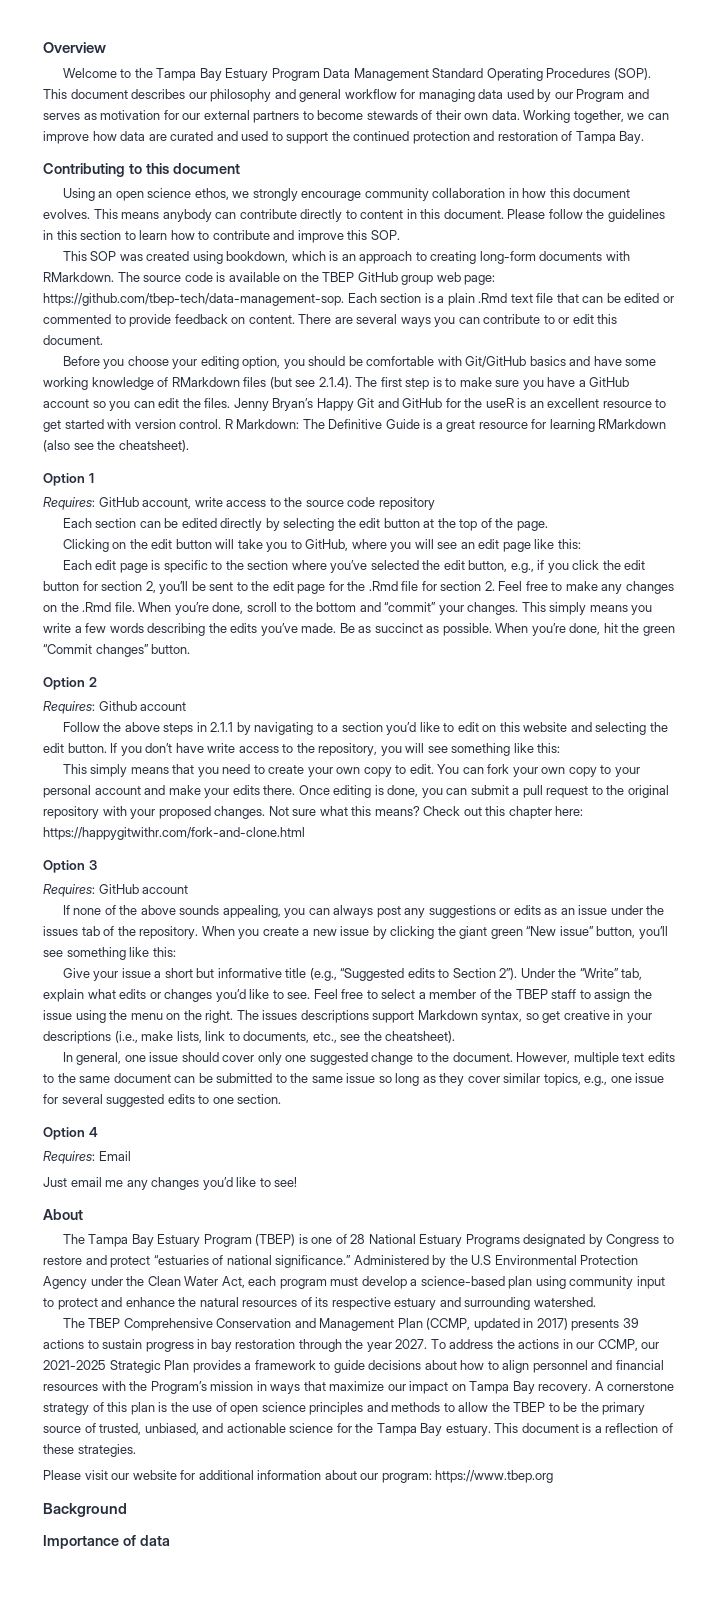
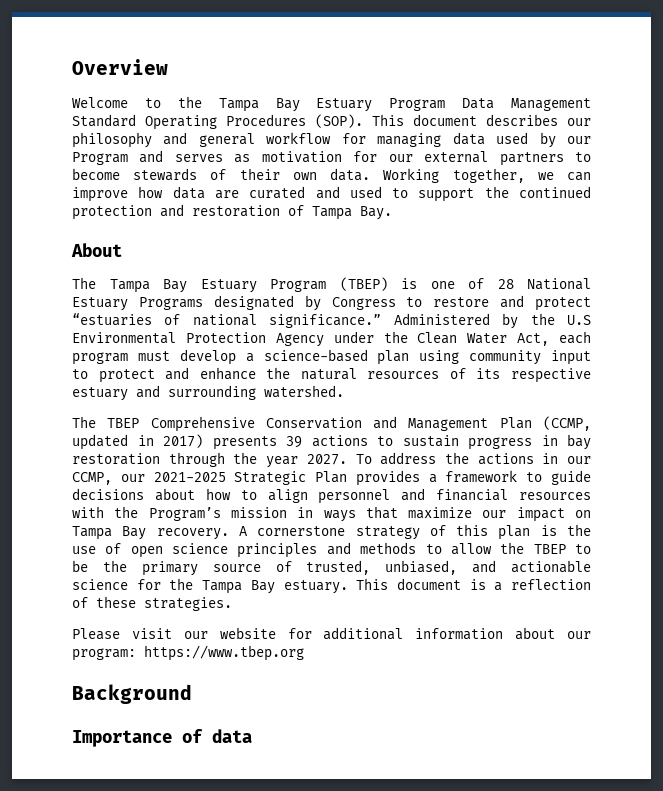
- Contributing to this document
- Using an open science ethos, we strongly encourage community collaboration in how this document evolves. This means anybody can contribute directly to content in this document. Please follow the guidelines in this section to learn how to contribute and improve this SOP.
- This SOP was created using bookdown, which is an approach to creating long-form documents with RMarkdown. The source code is available on the TBEP GitHub group web page: https://github.com/tbep-tech/data-management-sop. Each section is a plain .Rmd text file that can be edited or commented to provide feedback on content. There are several ways you can contribute to or edit this document.
- Before you choose your editing option, you should be comfortable with Git/GitHub basics and have some working knowledge of RMarkdown files (but see 2.1.4). The first step is to make sure you have a GitHub account so you can edit the files. Jenny Bryan’s Happy Git and GitHub for the useR is an excellent resource to get started with version control. R Markdown: The Definitive Guide is a great resource for learning RMarkdown (also see the cheatsheet).
- Option 1
- Requires: GitHub account, write access to the source code repository
- Each section can be edited directly by selecting the edit button at the top of the page.
- Clicking on the edit button will take you to GitHub, where you will see an edit page like this:
- Each edit page is specific to the section where you’ve selected the edit button, e.g., if you click the edit button for section 2, you’ll be sent to the edit page for the .Rmd file for section 2. Feel free to make any changes on the .Rmd file. When you’re done, scroll to the bottom and “commit” your changes. This simply means you write a few words describing the edits you’ve made. Be as succinct as possible. When you’re done, hit the green “Commit changes” button.
- Option 2
- Requires: Github account
- Follow the above steps in 2.1.1 by navigating to a section you’d like to edit on this website and selecting the edit button. If you don’t have write access to the repository, you will see something like this:
- This simply means that you need to create your own copy to edit. You can fork your own copy to your personal account and make your edits there. Once editing is done, you can submit a pull request to the original repository with your proposed changes. Not sure what this means? Check out this chapter here: https://happygitwithr.com/fork-and-clone.html
- Option 3
- Requires: GitHub account
- If none of the above sounds appealing, you can always post any suggestions or edits as an issue under the issues tab of the repository. When you create a new issue by clicking the giant green “New issue” button, you’ll see something like this:
- Give your issue a short but informative title (e.g., “Suggested edits to Section 2”). Under the “Write” tab, explain what edits or changes you’d like to see. Feel free to select a member of the TBEP staff to assign the issue using the menu on the right. The issues descriptions support Markdown syntax, so get creative in your descriptions (i.e., make lists, link to documents, etc., see the cheatsheet).
- In general, one issue should cover only one suggested change to the document. However, multiple text edits to the same document can be submitted to the same issue so long as they cover similar topics, e.g., one issue for several suggested edits to one section.
- Option 4
- Requires: Email
- Just email me any changes you’d like to see!

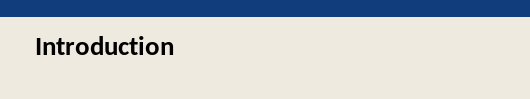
- Overview
- Welcome to the Tampa Bay Estuary Program Data Management Standard Operating Procedures (SOP). This document describes our philosophy and general workflow for managing data used by our Program and serves as motivation for our external partners to become stewards of their own data. Working together, we can improve how data are curated and used to support the continued protection and restoration of Tampa Bay.
- About
- The Tampa Bay Estuary Program (TBEP) is one of 28 National Estuary Programs designated by Congress to restore and protect “estuaries of national significance.” Administered by the U.S Environmental Protection Agency under the Clean Water Act, each program must develop a science-based plan using community input to protect and enhance the natural resources of its respective estuary and surrounding watershed.
- The TBEP Comprehensive Conservation and Management Plan (CCMP, updated in 2017) presents 39 actions to sustain progress in bay restoration through the year 2027. To address the actions in our CCMP, our 2021-2025 Strategic Plan provides a framework to guide decisions about how to align personnel and financial resources with the Program’s mission in ways that maximize our impact on Tampa Bay recovery. A cornerstone strategy of this plan is the use of open science principles and methods to allow the TBEP to be the primary source of trusted, unbiased, and actionable science for the Tampa Bay estuary. This document is a reflection of these strategies.
- Please visit our website for additional information about our program: https://www.tbep.org
- Background
- Importance of data
+ Introduction

